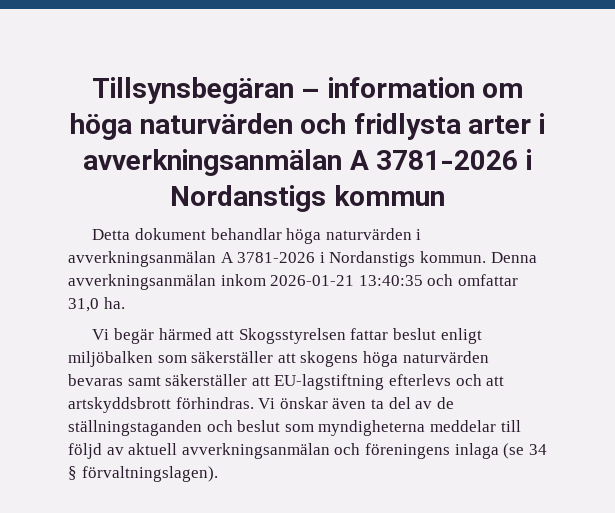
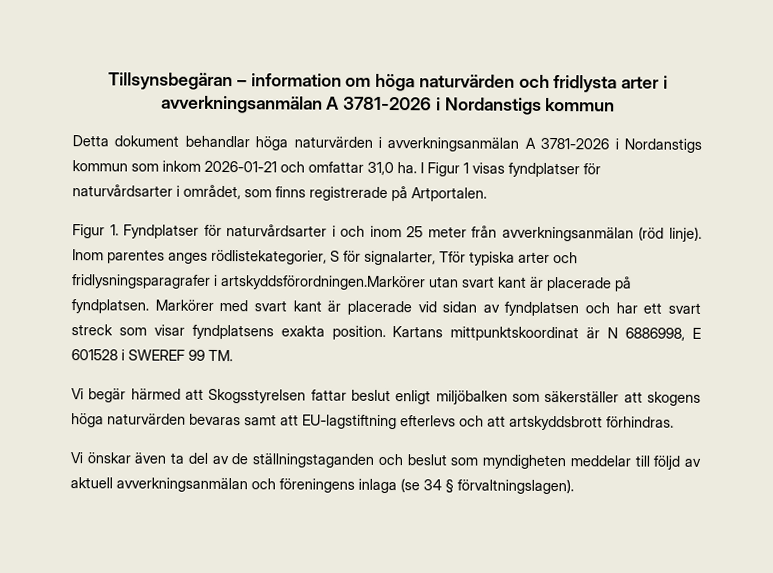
- Detta dokument behandlar höga naturvärden i avverkningsanmälan A 3781-2026 i Nordanstigs kommun. Denna avverkningsanmälan inkom 2026-01-21 13:40:35 och omfattar 31,0 ha.
+ Detta dokument behandlar höga naturvärden i avverkningsanmälan A 3781-2026 i Nordanstigs kommun som inkom 2026-01-21 och omfattar 31,0 ha. I Figur 1 visas fyndplatser för naturvårdsarter i området, som finns registrerade på Artportalen.
+ Figur 1. Fyndplatser för naturvårdsarter i och inom 25 meter från avverkningsanmälan (röd linje). Inom parentes anges rödlistekategorier, S för signalarter, Tför typiska arter och fridlysningsparagrafer i artskyddsförordningen.Markörer utan svart kant är placerade på fyndplatsen. Markörer med svart kant är placerade vid sidan av fyndplatsen och har ett svart streck som visar fyndplatsens exakta position. Kartans mittpunktskoordinat är N 6886998, E 601528 i SWEREF 99 TM.
- Vi begär härmed att Skogsstyrelsen fattar beslut enligt miljöbalken som säkerställer att skogens höga naturvärden bevaras samt säkerställer att EU-lagstiftning efterlevs och att artskyddsbrott förhindras. Vi önskar även ta del av de ställningstaganden och beslut som myndigheterna meddelar till följd av aktuell avverkningsanmälan och föreningens inlaga (se 34 § förvaltningslagen).
+ Vi begär härmed att Skogsstyrelsen fattar beslut enligt miljöbalken som säkerställer att skogens höga naturvärden bevaras samt att EU-lagstiftning efterlevs och att artskyddsbrott förhindras.
+ Vi önskar även ta del av de ställningstaganden och beslut som myndigheten meddelar till följd av aktuell avverkningsanmälan och föreningens inlaga (se 34 § förvaltningslagen).

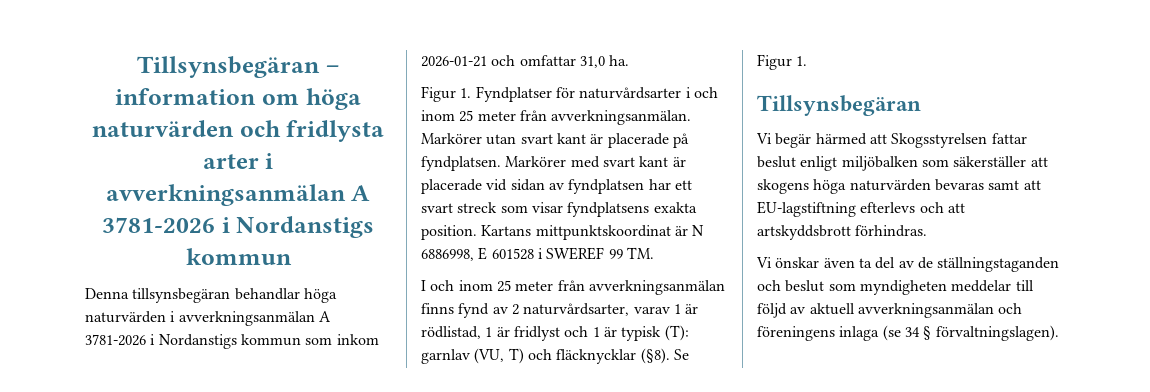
- Detta dokument behandlar höga naturvärden i avverkningsanmälan A 3781-2026 i Nordanstigs kommun som inkom 2026-01-21 och omfattar 31,0 ha. I Figur 1 visas fyndplatser för naturvårdsarter i området, som finns registrerade på Artportalen.
+ Denna tillsynsbegäran behandlar höga naturvärden i avverkningsanmälan A 3781-2026 i Nordanstigs kommun som inkom 2026-01-21 och omfattar 31,0 ha.
- Figur 1. Fyndplatser för naturvårdsarter i och inom 25 meter från avverkningsanmälan (röd linje). Inom parentes anges rödlistekategorier, S för signalarter, Tför typiska arter och fridlysningsparagrafer i artskyddsförordningen.Markörer utan svart kant är placerade på fyndplatsen.
+ Figur 1. Fyndplatser för naturvårdsarter i och inom 25 meter från avverkningsanmälan. Markörer utan svart kant är placerade på fyndplatsen.
- Markörer med svart kant är placerade vid sidan av fyndplatsen och har ett svart streck som visar fyndplatsens exakta position.
+ Markörer med svart kant är placerade vid sidan av fyndplatsen har ett svart streck som visar fyndplatsens exakta position.
+ I och inom 25 meter från avverkningsanmälan finns fynd av 2 naturvårdsarter, varav 1 är rödlistad, 1 är fridlyst och 1 är typisk (T): garnlav (VU, T) och fläcknycklar (§8). Se Figur 1.
+ Tillsynsbegäran

